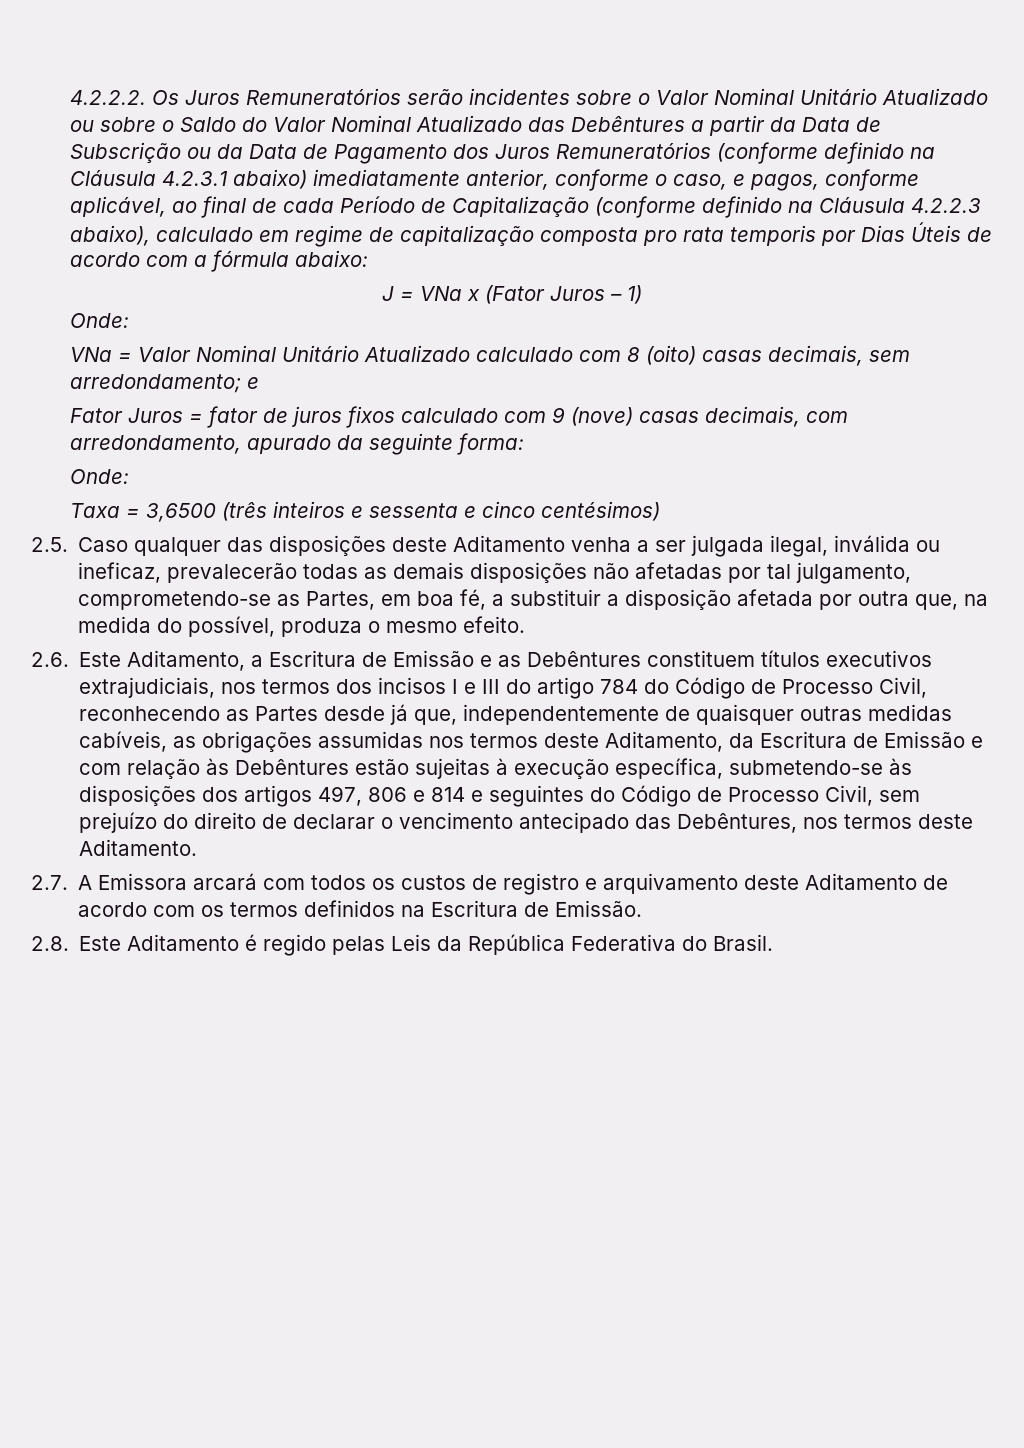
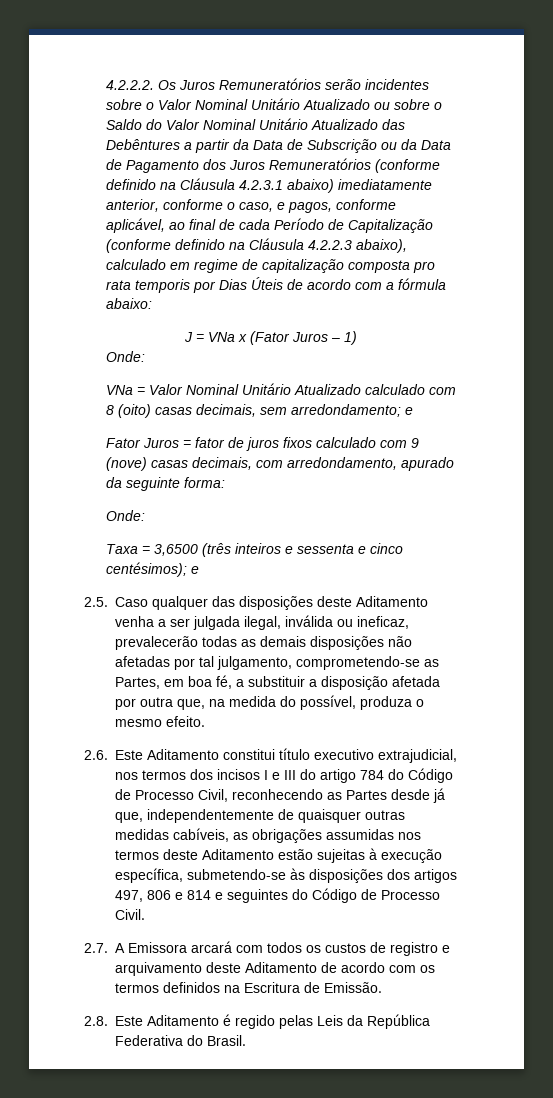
- 4.2.2.2. Os Juros Remuneratórios serão incidentes sobre o Valor Nominal Unitário Atualizado ou sobre o Saldo do Valor Nominal Atualizado das Debêntures a partir da Data de Subscrição ou da Data de Pagamento dos Juros Remuneratórios (conforme definido na Cláusula 4.2.3.1 abaixo) imediatamente anterior, conforme o caso, e pagos, conforme aplicável, ao final de cada Período de Capitalização (conforme definido na Cláusula 4.2.2.3 abaixo), calculado em regime de capitalização composta pro rata temporis por Dias Úteis de acordo com a fórmula abaixo:
+ 4.2.2.2. Os Juros Remuneratórios serão incidentes sobre o Valor Nominal Unitário Atualizado ou sobre o Saldo do Valor Nominal Unitário Atualizado das Debêntures a partir da Data de Subscrição ou da Data de Pagamento dos Juros Remuneratórios (conforme definido na Cláusula 4.2.3.1 abaixo) imediatamente anterior, conforme o caso, e pagos, conforme aplicável, ao final de cada Período de Capitalização (conforme definido na Cláusula 4.2.2.3 abaixo), calculado em regime de capitalização composta pro rata temporis por Dias Úteis de acordo com a fórmula abaixo:
- Taxa = 3,6500 (três inteiros e sessenta e cinco centésimos)
+ Taxa = 3,6500 (três inteiros e sessenta e cinco centésimos); e
- 2.6. Este Aditamento, a Escritura de Emissão e as Debêntures constituem títulos executivos extrajudiciais, nos termos dos incisos I e III do artigo 784 do Código de Processo Civil, reconhecendo as Partes desde já que, independentemente de quaisquer outras medidas cabíveis, as obrigações assumidas nos termos deste Aditamento, da Escritura de Emissão e com relação às Debêntures estão sujeitas à execução específica, submetendo-se às disposições dos artigos 497, 806 e 814 e seguintes do Código de Processo Civil, sem prejuízo do direito de declarar o vencimento antecipado das Debêntures, nos termos deste Aditamento.
+ 2.6. Este Aditamento constitui título executivo extrajudicial, nos termos dos incisos I e III do artigo 784 do Código de Processo Civil, reconhecendo as Partes desde já que, independentemente de quaisquer outras medidas cabíveis, as obrigações assumidas nos termos deste Aditamento estão sujeitas à execução específica, submetendo-se às disposições dos artigos 497, 806 e 814 e seguintes do Código de Processo Civil.

